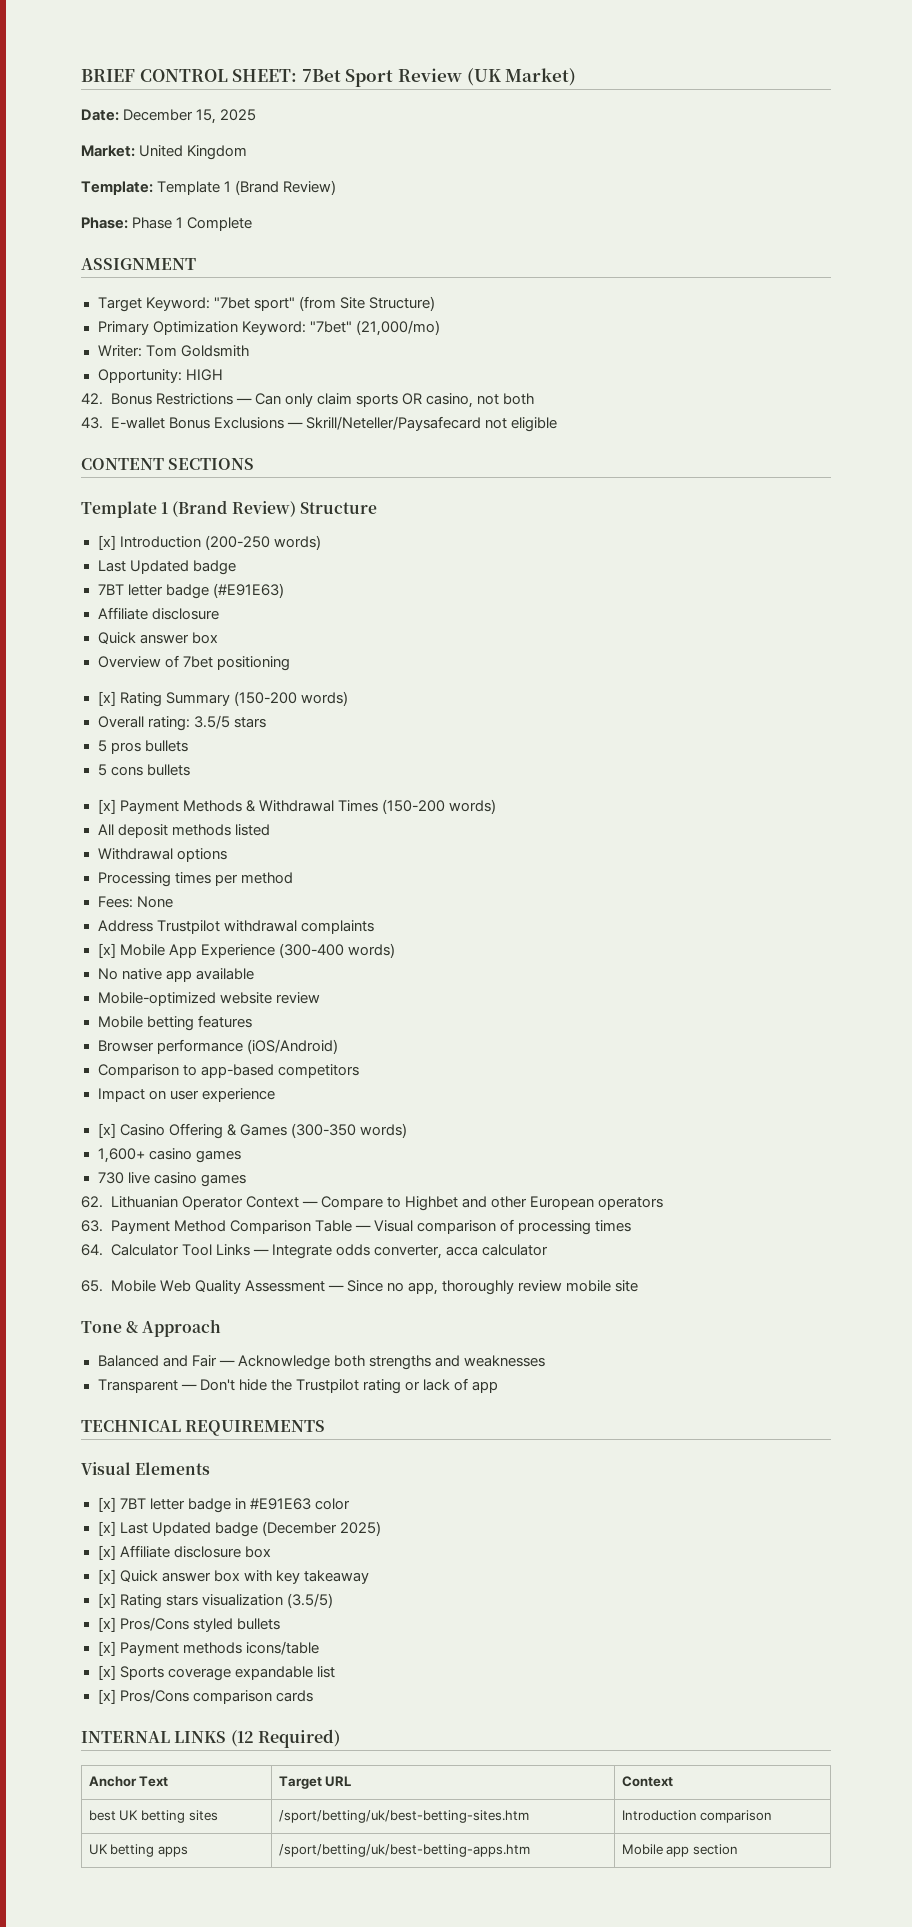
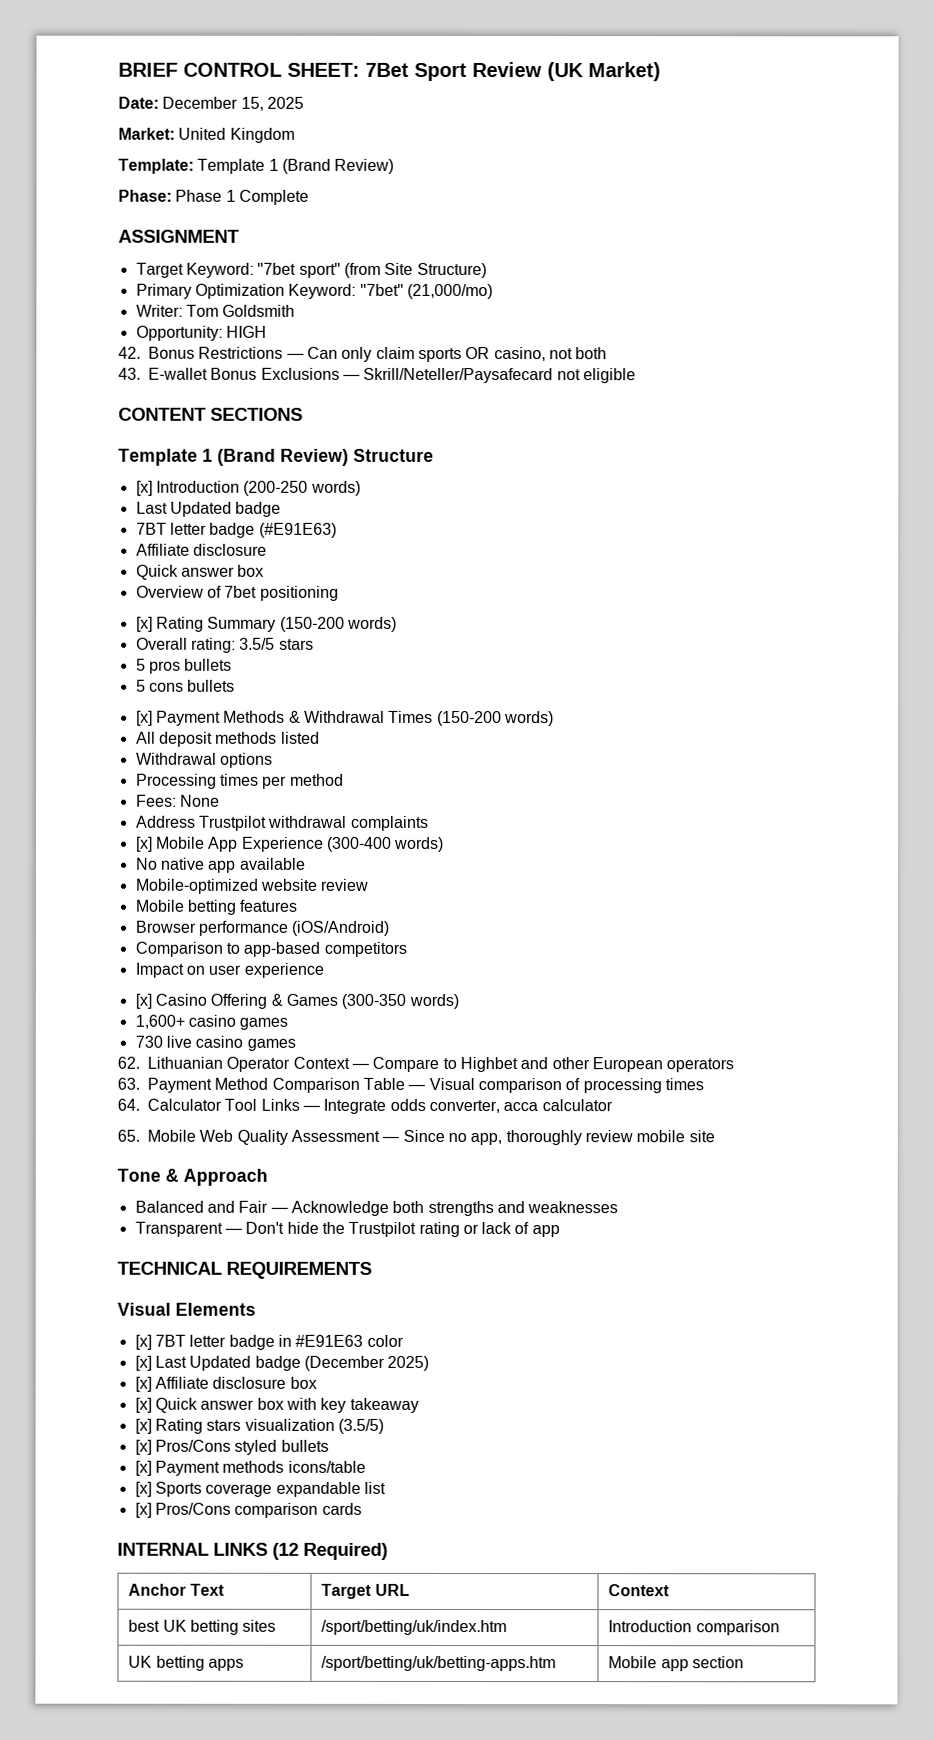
- best UK betting sites | /sport/betting/uk/best-betting-sites.htm | Introduction comparison
+ best UK betting sites | /sport/betting/uk/index.htm | Introduction comparison
- UK betting apps | /sport/betting/uk/best-betting-apps.htm | Mobile app section
+ UK betting apps | /sport/betting/uk/betting-apps.htm | Mobile app section

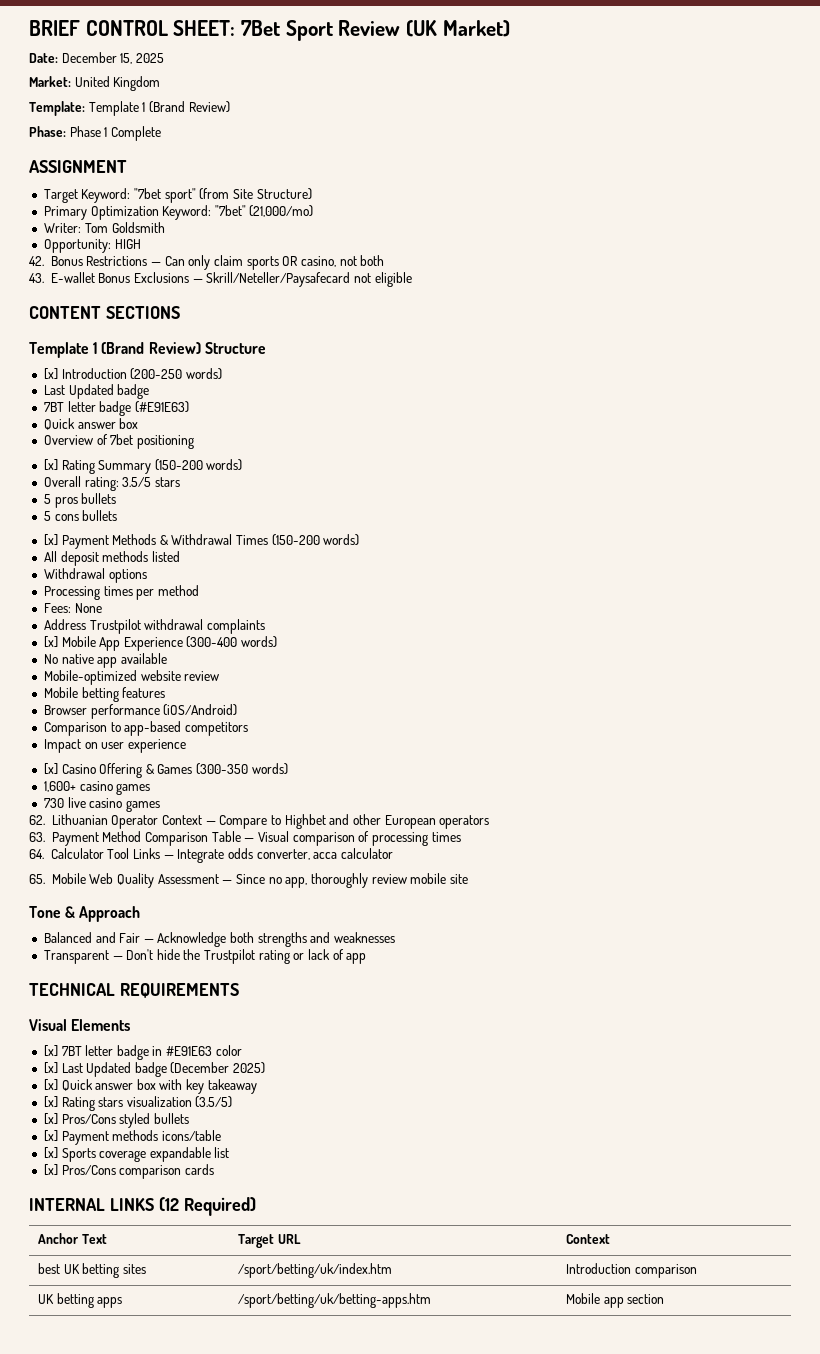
  7BT letter badge (#E91E63)
- Affiliate disclosure
- [x] Affiliate disclosure box

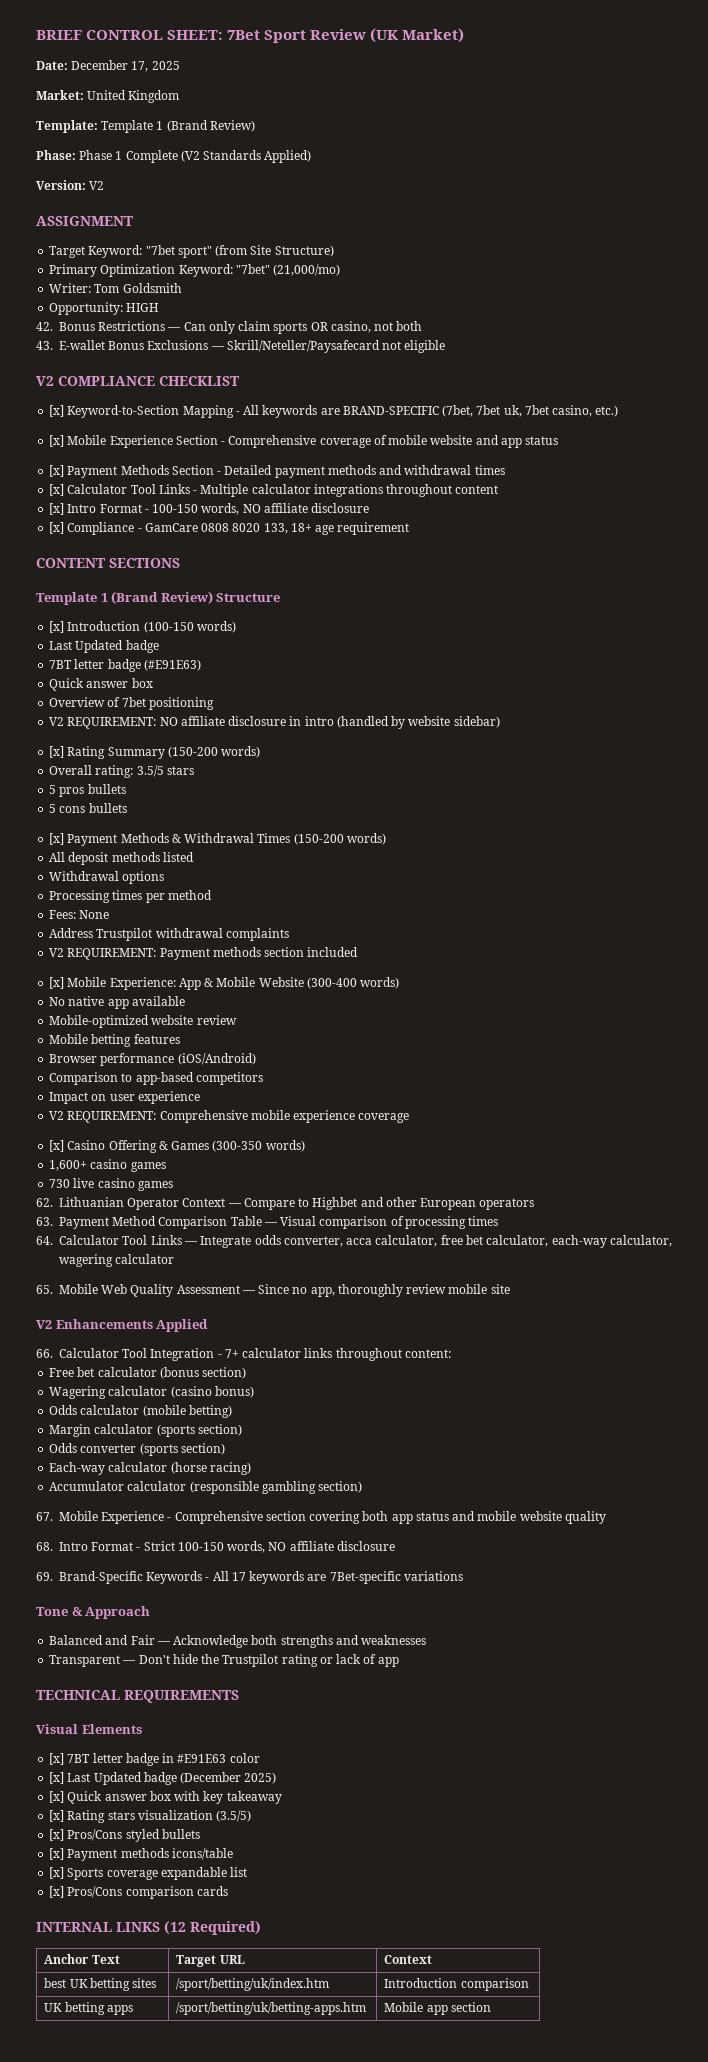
- Date: December 15, 2025
+ Date: December 17, 2025
- Phase: Phase 1 Complete
+ Phase: Phase 1 Complete (V2 Standards Applied)
+ Version: V2
+ V2 COMPLIANCE CHECKLIST
+ [x] Keyword-to-Section Mapping - All keywords are BRAND-SPECIFIC (7bet, 7bet uk, 7bet casino, etc.)
+ [x] Mobile Experience Section - Comprehensive coverage of mobile website and app status
+ [x] Payment Methods Section - Detailed payment methods and withdrawal times
+ [x] Calculator Tool Links - Multiple calculator integrations throughout content
+ [x] Intro Format - 100-150 words, NO affiliate disclosure
+ [x] Compliance - GamCare 0808 8020 133, 18+ age requirement
- [x] Introduction (200-250 words)
+ [x] Introduction (100-150 words)
+ V2 REQUIREMENT: NO affiliate disclosure in intro (handled by website sidebar)
- [x] Mobile App Experience (300-400 words)
+ V2 REQUIREMENT: Payment methods section included
+ [x] Mobile Experience: App & Mobile Website (300-400 words)
+ V2 REQUIREMENT: Comprehensive mobile experience coverage
- 64. Calculator Tool Links — Integrate odds converter, acca calculator
+ 64. Calculator Tool Links — Integrate odds converter, acca calculator, free bet calculator, each-way calculator, wagering calculator
+ V2 Enhancements Applied
+ 66. Calculator Tool Integration - 7+ calculator links throughout content:
+ Free bet calculator (bonus section)
+ Wagering calculator (casino bonus)
+ Odds calculator (mobile betting)
+ Margin calculator (sports section)
+ Odds converter (sports section)
+ Each-way calculator (horse racing)
+ Accumulator calculator (responsible gambling section)
+ 67. Mobile Experience - Comprehensive section covering both app status and mobile website quality
+ 68. Intro Format - Strict 100-150 words, NO affiliate disclosure
+ 69. Brand-Specific Keywords - All 17 keywords are 7Bet-specific variations

